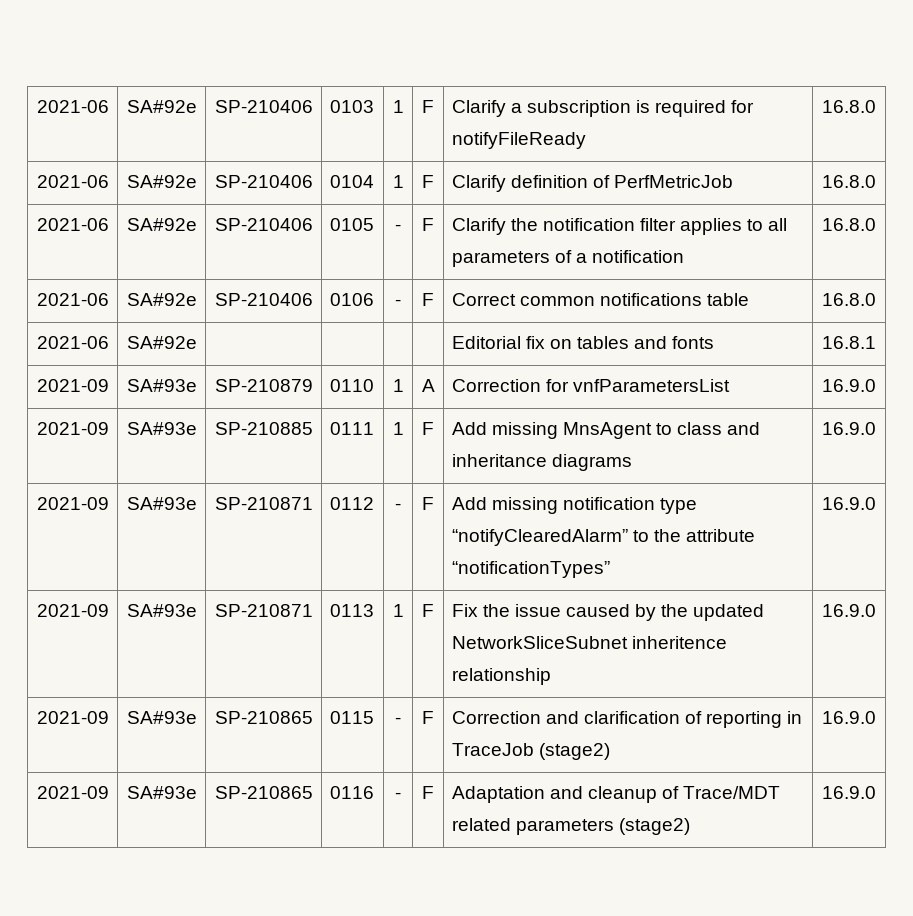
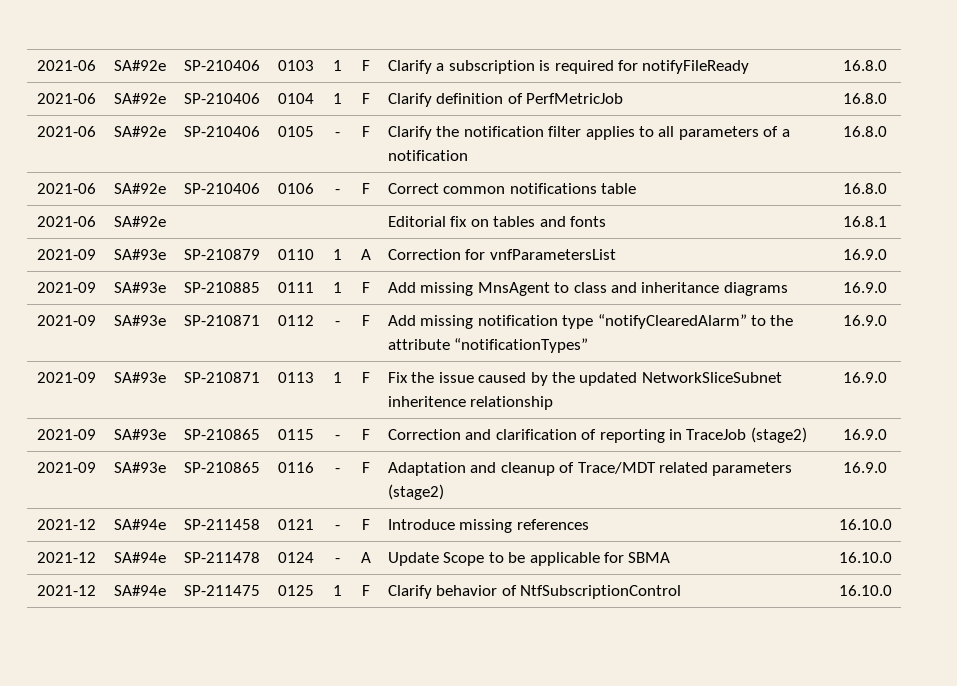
+ 2021-12 | SA#94e | SP-211458 | 0121 | - | F | Introduce missing references | 16.10.0
+ 2021-12 | SA#94e | SP-211478 | 0124 | - | A | Update Scope to be applicable for SBMA | 16.10.0
+ 2021-12 | SA#94e | SP-211475 | 0125 | 1 | F | Clarify behavior of NtfSubscriptionControl | 16.10.0

